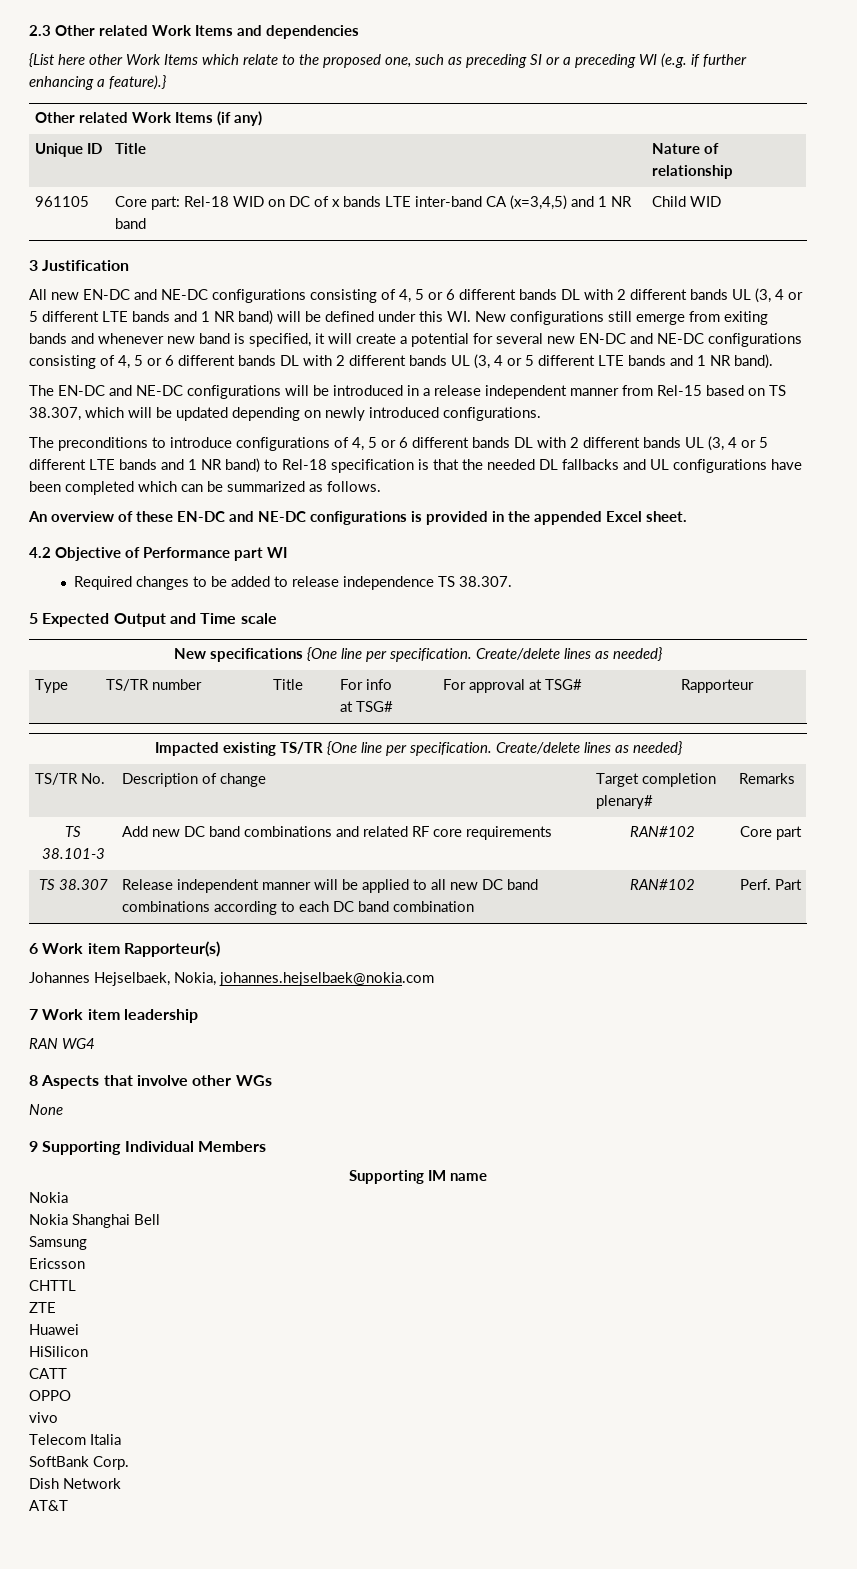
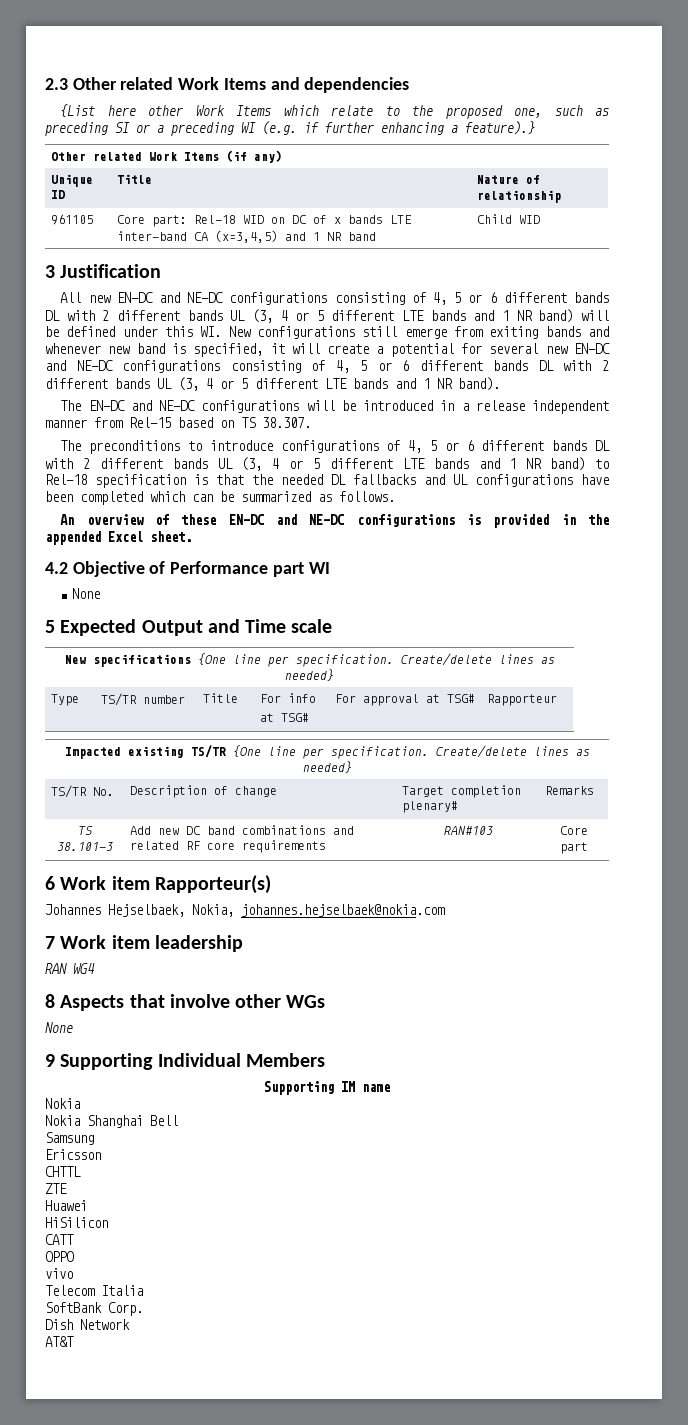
- The EN-DC and NE-DC configurations will be introduced in a release independent manner from Rel-15 based on TS 38.307, which will be updated depending on newly introduced configurations.
+ The EN-DC and NE-DC configurations will be introduced in a release independent manner from Rel-15 based on TS 38.307.
  4.2 Objective of Performance part WI
- Required changes to be added to release independence TS 38.307.
+ None
- TS 38.101-3 | Add new DC band combinations and related RF core requirements | RAN#102 | Core part
+ TS 38.101-3 | Add new DC band combinations and related RF core requirements | RAN#103 | Core part
- TS 38.307 | Release independent manner will be applied to all new DC band combinations according to each DC band combination | RAN#102 | Perf. Part

